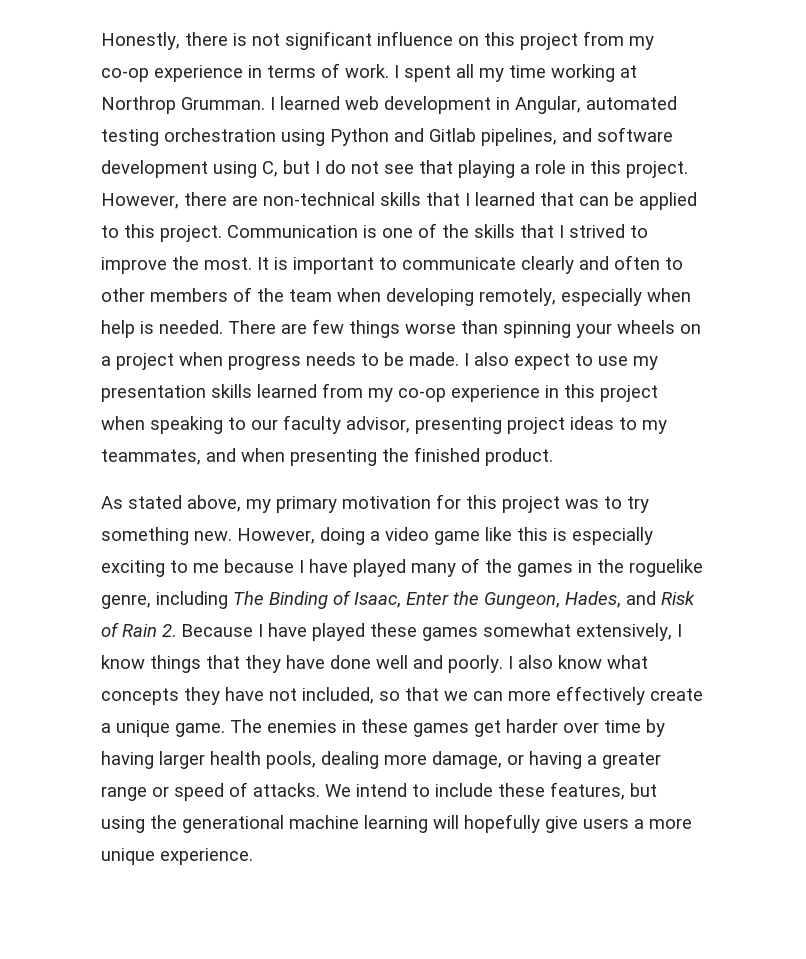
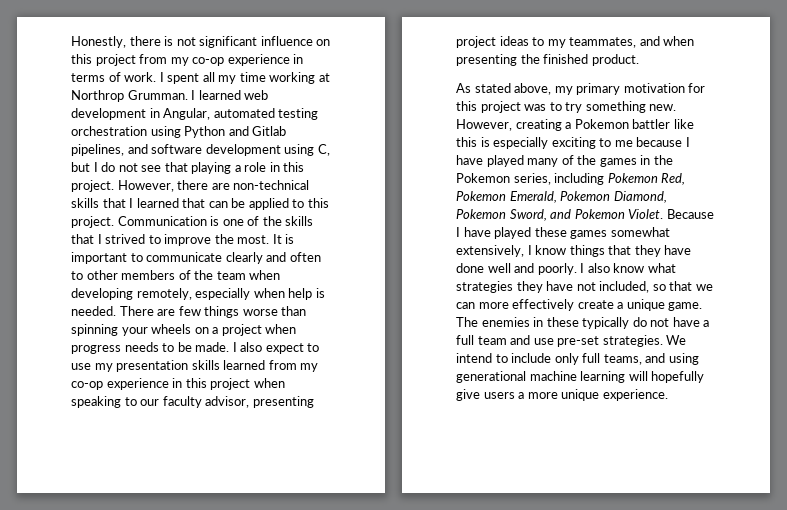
- However, doing a video game like this is especially exciting to me because I have played many of the games in the roguelike genre, including The Binding of Isaac, Enter the Gungeon, Hades, and Risk of Rain 2. Because I have played these games somewhat extensively, I know things that they have done well and poorly.
+ However, creating a Pokemon battler like this is especially exciting to me because I have played many of the games in the Pokemon series, including Pokemon Red, Pokemon Emerald, Pokemon Diamond, Pokemon Sword, and Pokemon Violet. Because I have played these games somewhat extensively, I know things that they have done well and poorly.
- I also know what concepts they have not included, so that we can more effectively create a unique game.
+ I also know what strategies they have not included, so that we can more effectively create a unique game.
- The enemies in these games get harder over time by having larger health pools, dealing more damage, or having a greater range or speed of attacks. We intend to include these features, but using the generational machine learning will hopefully give users a more unique experience.
+ The enemies in these typically do not have a full team and use pre-set strategies. We intend to include only full teams, and using generational machine learning will hopefully give users a more unique experience.

